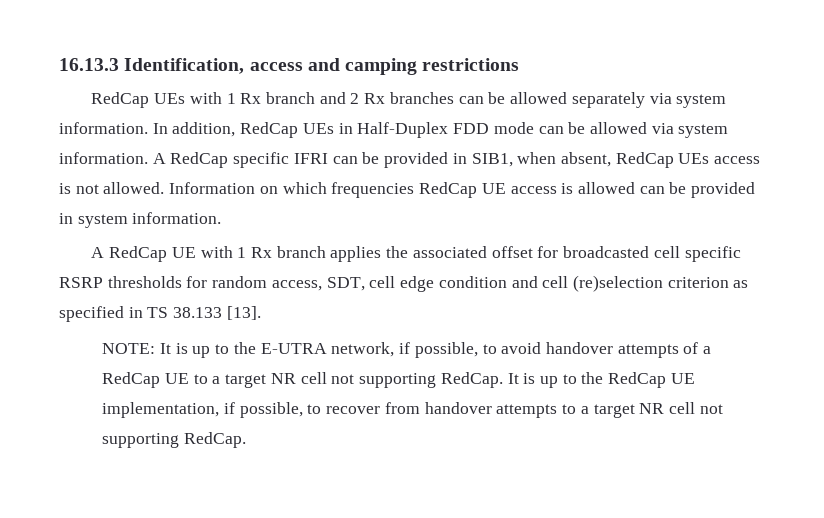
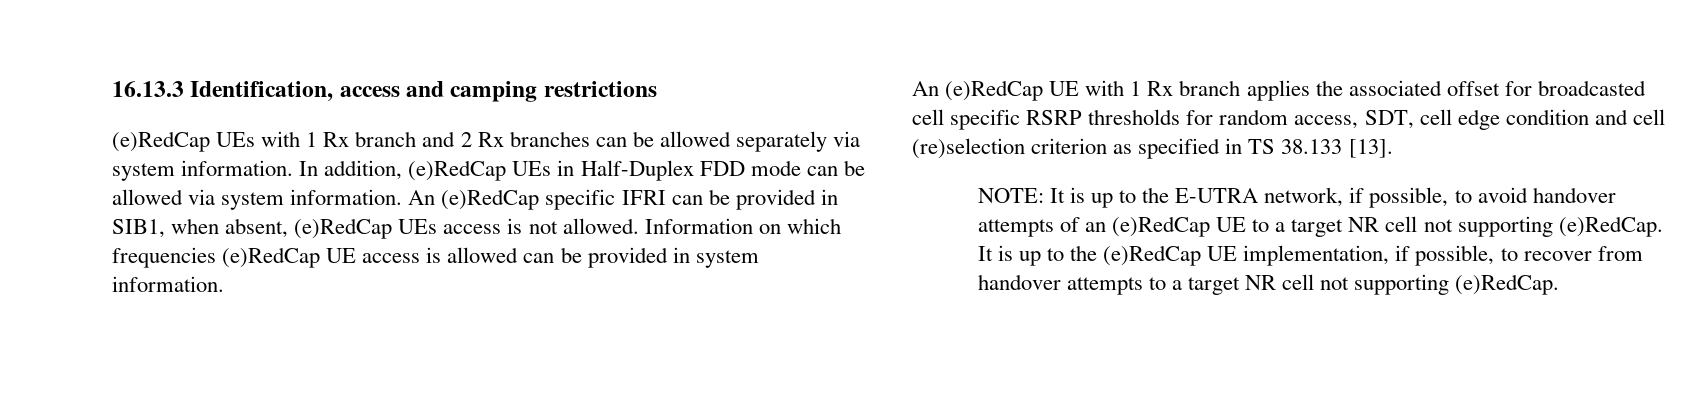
- RedCap UEs with 1 Rx branch and 2 Rx branches can be allowed separately via system information.
+ (e)RedCap UEs with 1 Rx branch and 2 Rx branches can be allowed separately via system information.
- In addition, RedCap UEs in Half-Duplex FDD mode can be allowed via system information.
+ In addition, (e)RedCap UEs in Half-Duplex FDD mode can be allowed via system information.
- A RedCap specific IFRI can be provided in SIB1, when absent, RedCap UEs access is not allowed.
+ An (e)RedCap specific IFRI can be provided in SIB1, when absent, (e)RedCap UEs access is not allowed.
- Information on which frequencies RedCap UE access is allowed can be provided in system information.
+ Information on which frequencies (e)RedCap UE access is allowed can be provided in system information.
- A RedCap UE with 1 Rx branch applies the associated offset for broadcasted cell specific RSRP thresholds for random access, SDT, cell edge condition and cell (re)selection criterion as specified in TS 38.133 [13].
+ An (e)RedCap UE with 1 Rx branch applies the associated offset for broadcasted cell specific RSRP thresholds for random access, SDT, cell edge condition and cell (re)selection criterion as specified in TS 38.133 [13].
- NOTE: It is up to the E-UTRA network, if possible, to avoid handover attempts of a RedCap UE to a target NR cell not supporting RedCap. It is up to the RedCap UE implementation, if possible, to recover from handover attempts to a target NR cell not supporting RedCap.
+ NOTE: It is up to the E-UTRA network, if possible, to avoid handover attempts of an (e)RedCap UE to a target NR cell not supporting (e)RedCap. It is up to the (e)RedCap UE implementation, if possible, to recover from handover attempts to a target NR cell not supporting (e)RedCap.

